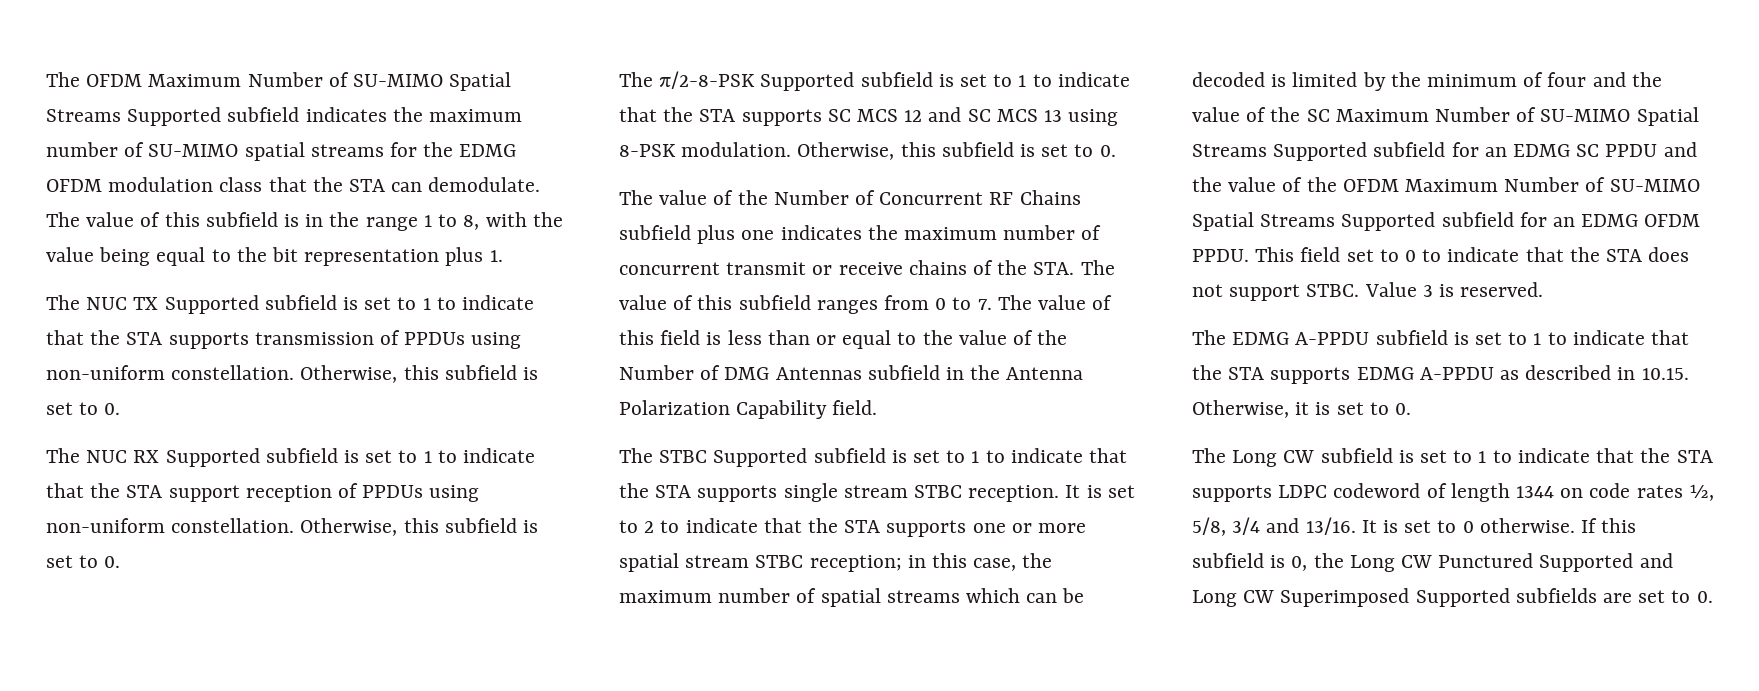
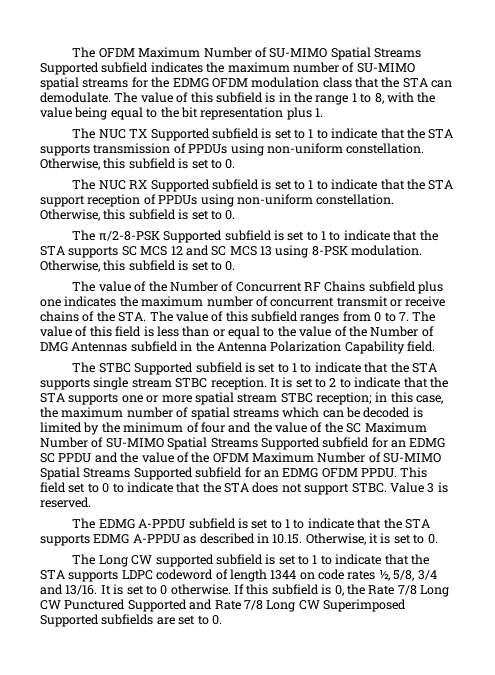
- The Long CW subfield is set to 1 to indicate that the STA supports LDPC codeword of length 1344 on code rates ½, 5/8, 3/4 and 13/16.
+ The Long CW supported subfield is set to 1 to indicate that the STA supports LDPC codeword of length 1344 on code rates ½, 5/8, 3/4 and 13/16.
- If this subfield is 0, the Long CW Punctured Supported and Long CW Superimposed Supported subfields are set to 0.
+ If this subfield is 0, the Rate 7/8 Long CW Punctured Supported and Rate 7/8 Long CW Superimposed Supported subfields are set to 0.

